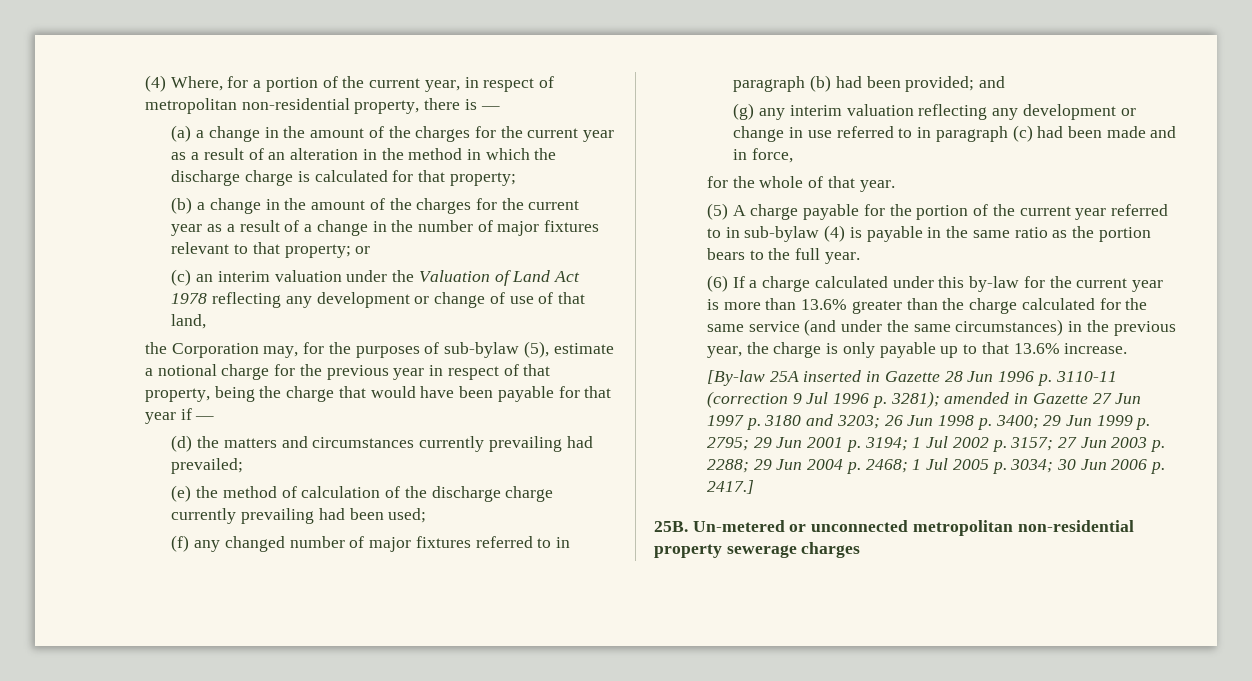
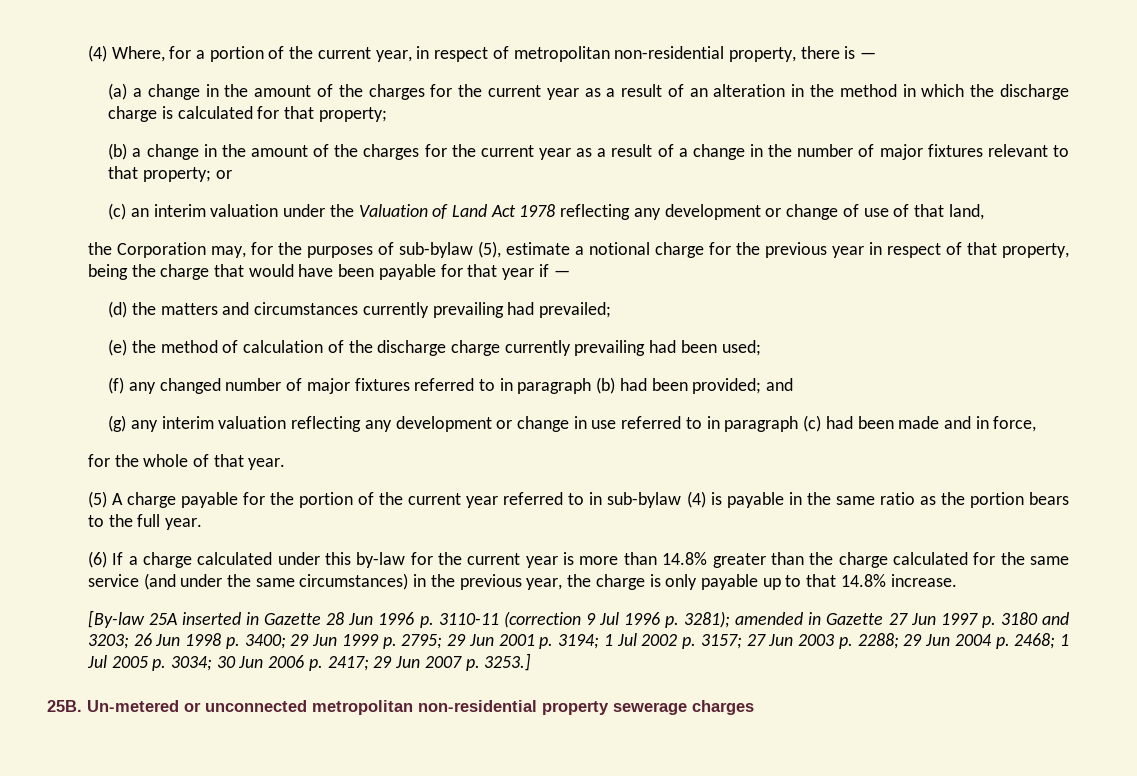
- (6) If a charge calculated under this by-law for the current year is more than 13.6% greater than the charge calculated for the same service (and under the same circumstances) in the previous year, the charge is only payable up to that 13.6% increase.
+ (6) If a charge calculated under this by-law for the current year is more than 14.8% greater than the charge calculated for the same service (and under the same circumstances) in the previous year, the charge is only payable up to that 14.8% increase.
- 30 Jun 2006 p. 2417.]
+ 30 Jun 2006 p. 2417; 29 Jun 2007 p. 3253.]

